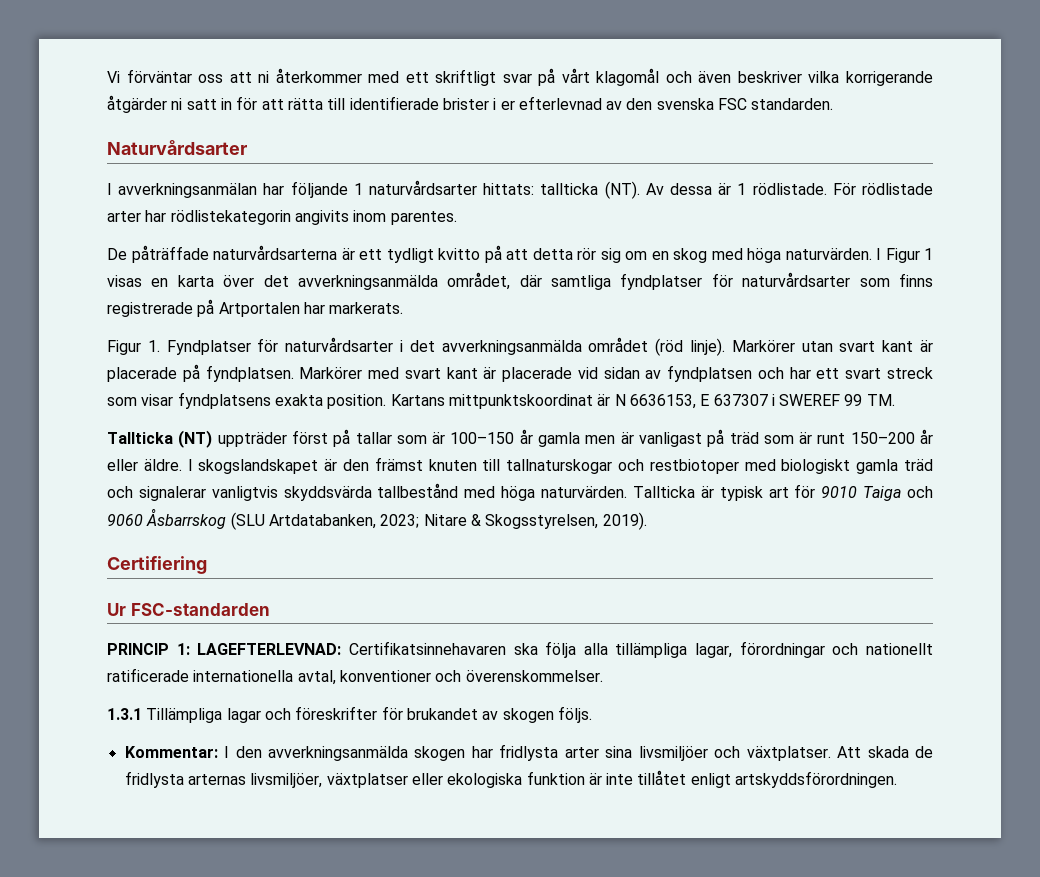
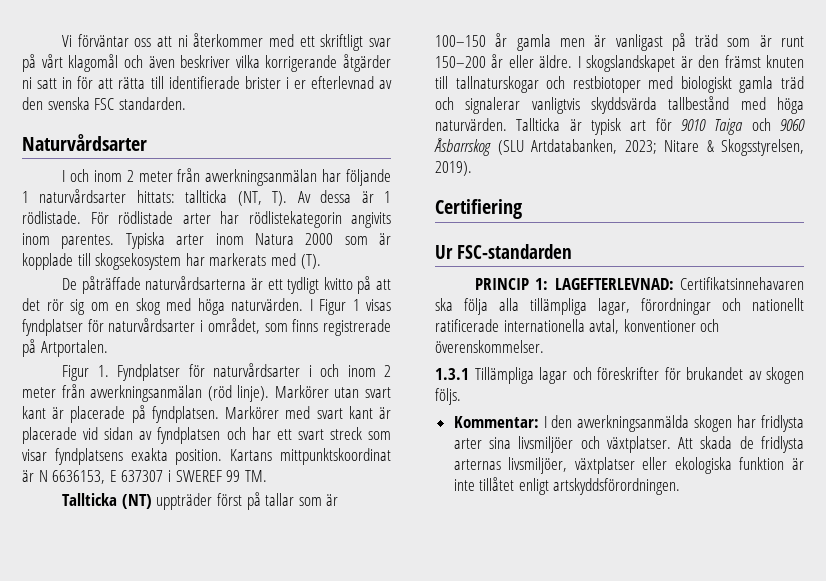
- I avverkningsanmälan har följande 1 naturvårdsarter hittats: tallticka (NT). Av dessa är 1 rödlistade.
+ I och inom 2 meter från avverkningsanmälan har följande 1 naturvårdsarter hittats: tallticka (NT, T). Av dessa är 1 rödlistade.
+ Typiska arter inom Natura 2000 som är kopplade till skogsekosystem har markerats med (T).
- De påträffade naturvårdsarterna är ett tydligt kvitto på att detta rör sig om en skog med höga naturvärden.
+ De påträffade naturvårdsarterna är ett tydligt kvitto på att det rör sig om en skog med höga naturvärden.
- I Figur 1 visas en karta över det avverkningsanmälda området, där samtliga fyndplatser för naturvårdsarter som finns registrerade på Artportalen har markerats.
+ I Figur 1 visas fyndplatser för naturvårdsarter i området, som finns registrerade på Artportalen.
- Figur 1. Fyndplatser för naturvårdsarter i det avverkningsanmälda området (röd linje).
+ Figur 1. Fyndplatser för naturvårdsarter i och inom 2 meter från avverkningsanmälan (röd linje).

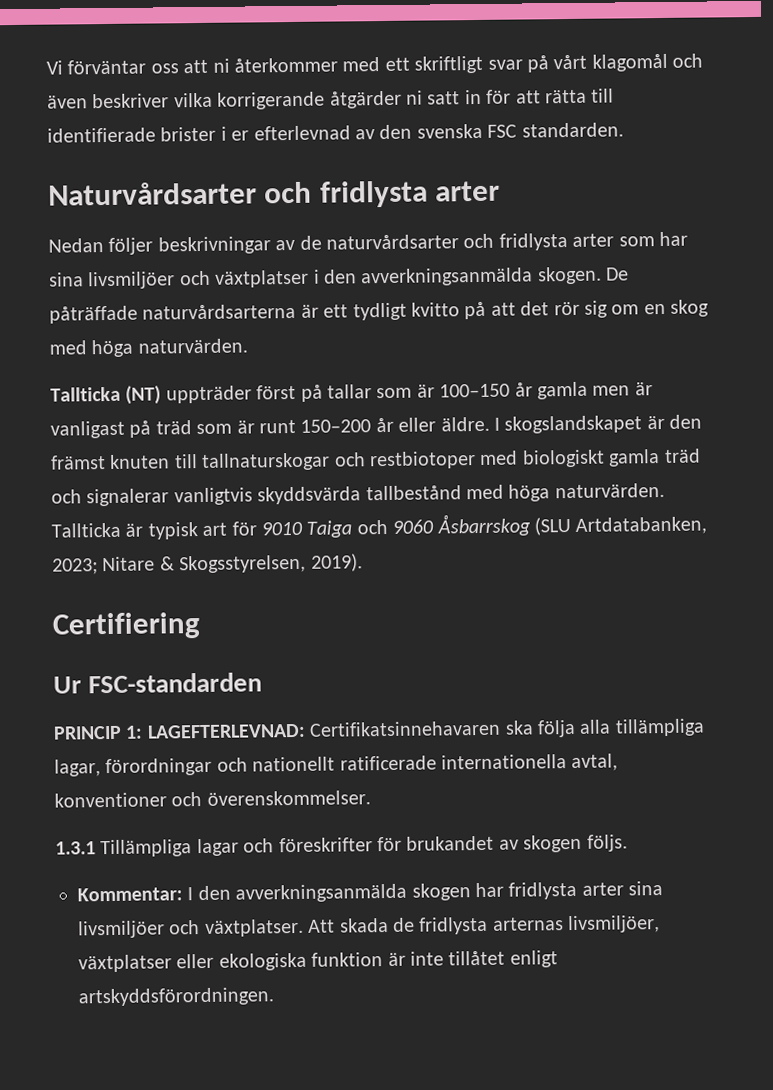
- Naturvårdsarter
- I och inom 2 meter från avverkningsanmälan har följande 1 naturvårdsarter hittats: tallticka (NT, T). Av dessa är 1 rödlistade. För rödlistade arter har rödlistekategorin angivits inom parentes. Typiska arter inom Natura 2000 som är kopplade till skogsekosystem har markerats med (T).
- De påträffade naturvårdsarterna är ett tydligt kvitto på att det rör sig om en skog med höga naturvärden. I Figur 1 visas fyndplatser för naturvårdsarter i området, som finns registrerade på Artportalen.
- Figur 1. Fyndplatser för naturvårdsarter i och inom 2 meter från avverkningsanmälan (röd linje). Markörer utan svart kant är placerade på fyndplatsen. Markörer med svart kant är placerade vid sidan av fyndplatsen och har ett svart streck som visar fyndplatsens exakta position. Kartans mittpunktskoordinat är N 6636153, E 637307 i SWEREF 99 TM.
+ Naturvårdsarter och fridlysta arter
+ Nedan följer beskrivningar av de naturvårdsarter och fridlysta arter som har sina livsmiljöer och växtplatser i den avverkningsanmälda skogen. De påträffade naturvårdsarterna är ett tydligt kvitto på att det rör sig om en skog med höga naturvärden.

